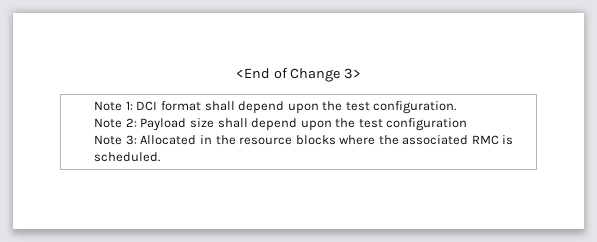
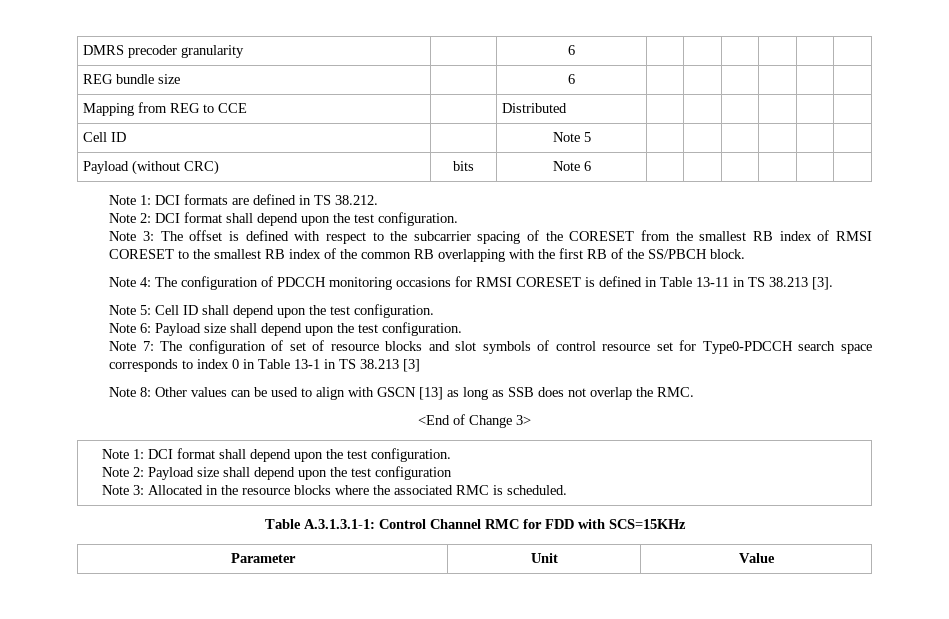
+ DMRS precoder granularity | | 6 | | | | | |
+ REG bundle size | | 6 | | | | | |
+ Mapping from REG to CCE | | Distributed | | | | | |
+ Cell ID | | Note 5 | | | | | |
+ Payload (without CRC) | bits | Note 6 | | | | | |
+ Note 1: DCI formats are defined in TS 38.212.
+ Note 2: DCI format shall depend upon the test configuration.
+ Note 3: The offset is defined with respect to the subcarrier spacing of the CORESET from the smallest RB index of RMSI CORESET to the smallest RB index of the common RB overlapping with the first RB of the SS/PBCH block.
+ Note 4: The configuration of PDCCH monitoring occasions for RMSI CORESET is defined in Table 13-11 in TS 38.213 [3].
+ Note 5: Cell ID shall depend upon the test configuration.
+ Note 6: Payload size shall depend upon the test configuration.
+ Note 7: The configuration of set of resource blocks and slot symbols of control resource set for Type0-PDCCH search space corresponds to index 0 in Table 13-1 in TS 38.213 [3]
+ Note 8: Other values can be used to align with GSCN [13] as long as SSB does not overlap the RMC.
+ Table A.3.1.3.1-1: Control Channel RMC for FDD with SCS=15KHz
+ Parameter | Unit | Value

